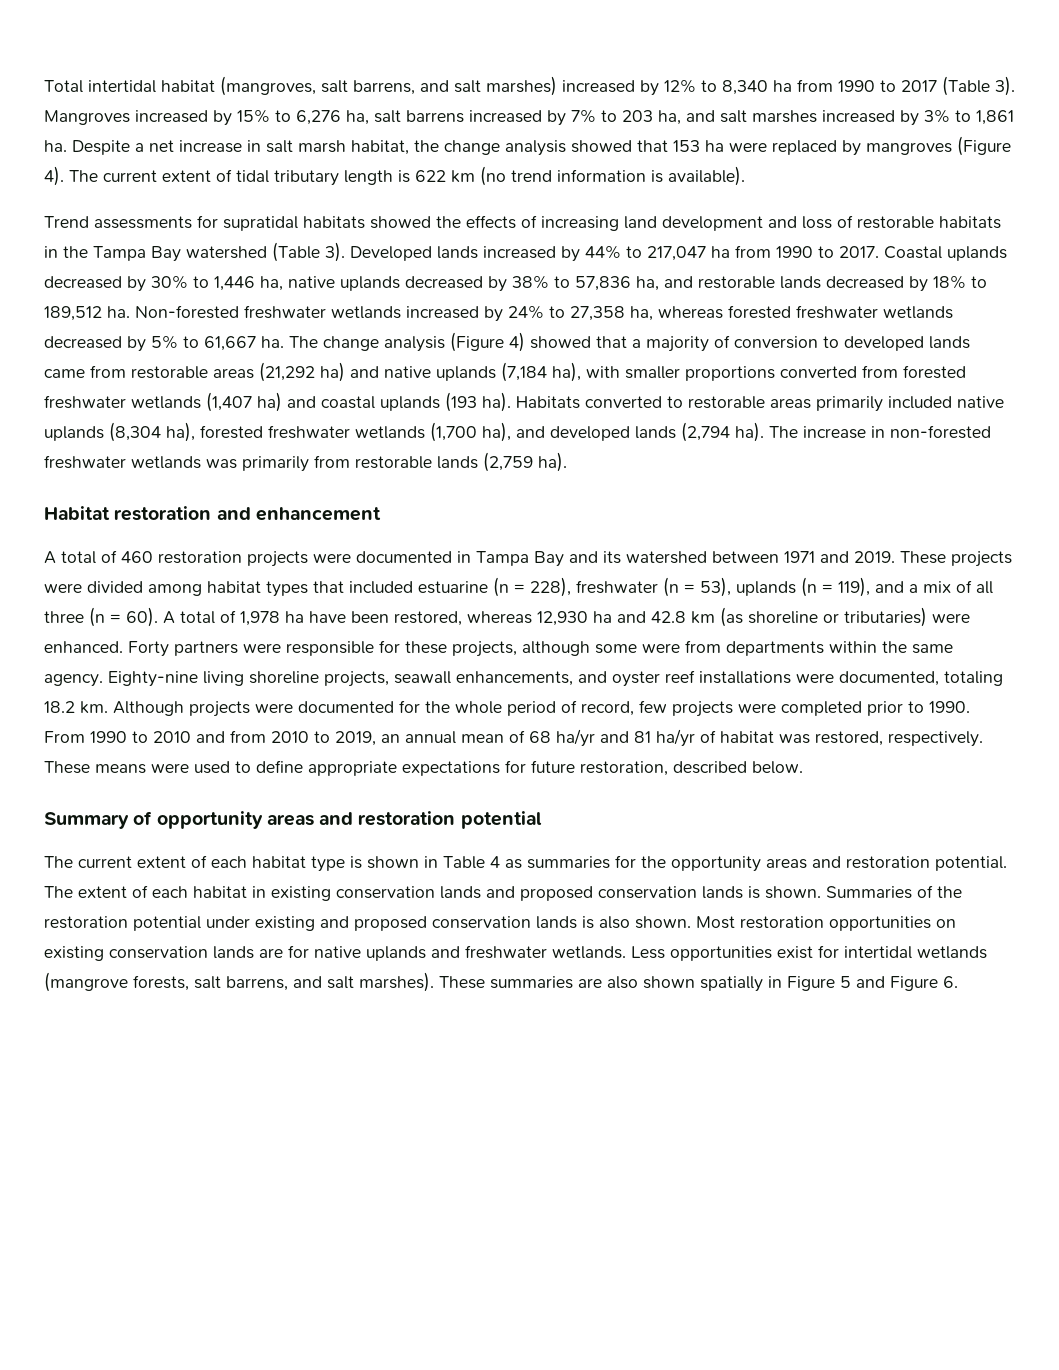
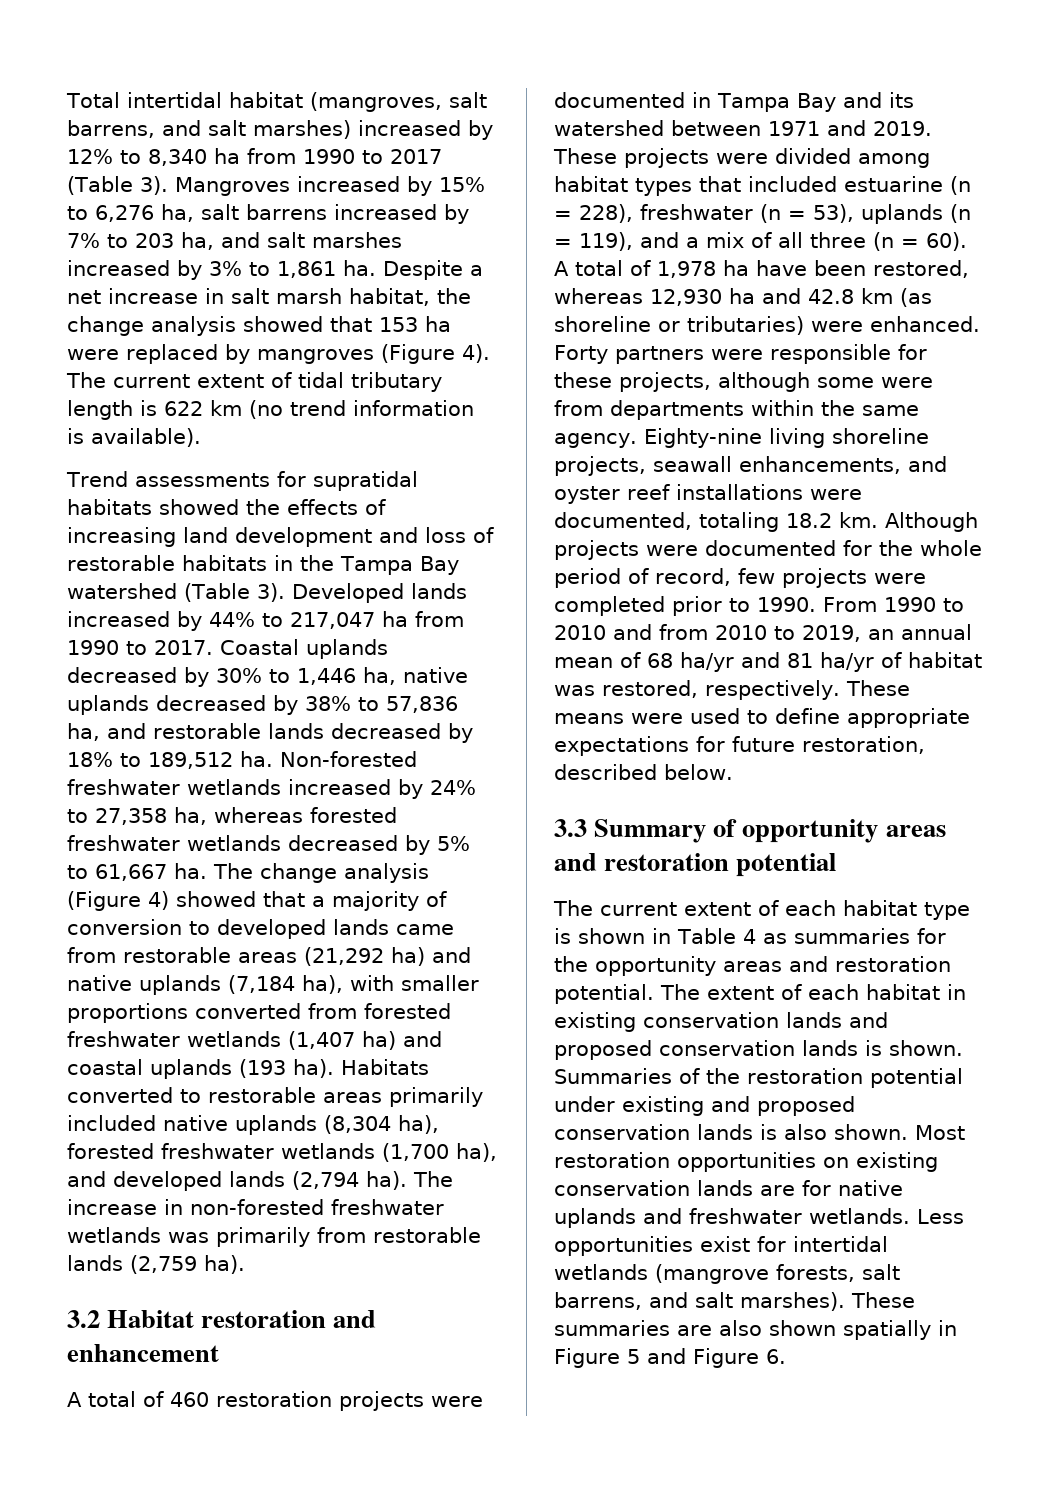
- Habitat restoration and enhancement
+ 3.2 Habitat restoration and enhancement
- Summary of opportunity areas and restoration potential
+ 3.3 Summary of opportunity areas and restoration potential

